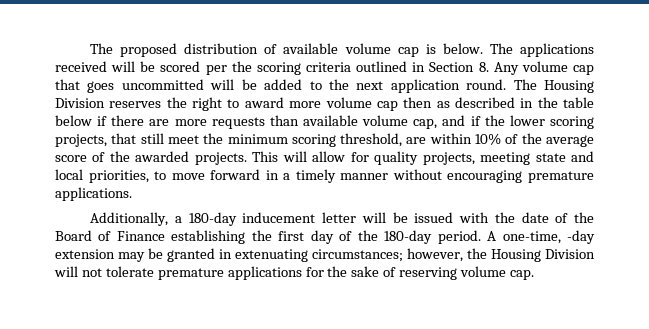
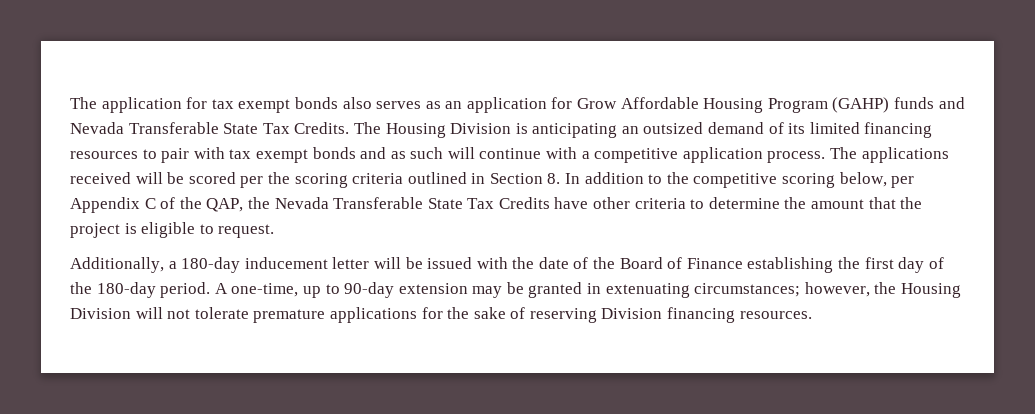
- The proposed distribution of available volume cap is below.
+ The application for tax exempt bonds also serves as an application for Grow Affordable Housing Program (GAHP) funds and Nevada Transferable State Tax Credits. The Housing Division is anticipating an outsized demand of its limited financing resources to pair with tax exempt bonds and as such will continue with a competitive application process.
- The applications received will be scored per the scoring criteria outlined in Section 8. Any volume cap that goes uncommitted will be added to the next application round. The Housing Division reserves the right to award more volume cap then as described in the table below if there are more requests than available volume cap, and if the lower scoring projects, that still meet the minimum scoring threshold, are within 10% of the average score of the awarded projects. This will allow for quality projects, meeting state and local priorities, to move forward in a timely manner without encouraging premature applications.
+ The applications received will be scored per the scoring criteria outlined in Section 8. In addition to the competitive scoring below, per Appendix C of the QAP, the Nevada Transferable State Tax Credits have other criteria to determine the amount that the project is eligible to request.
- A one-time, -day extension may be granted in extenuating circumstances; however, the Housing Division will not tolerate premature applications for the sake of reserving volume cap.
+ A one-time, up to 90-day extension may be granted in extenuating circumstances; however, the Housing Division will not tolerate premature applications for the sake of reserving Division financing resources.

